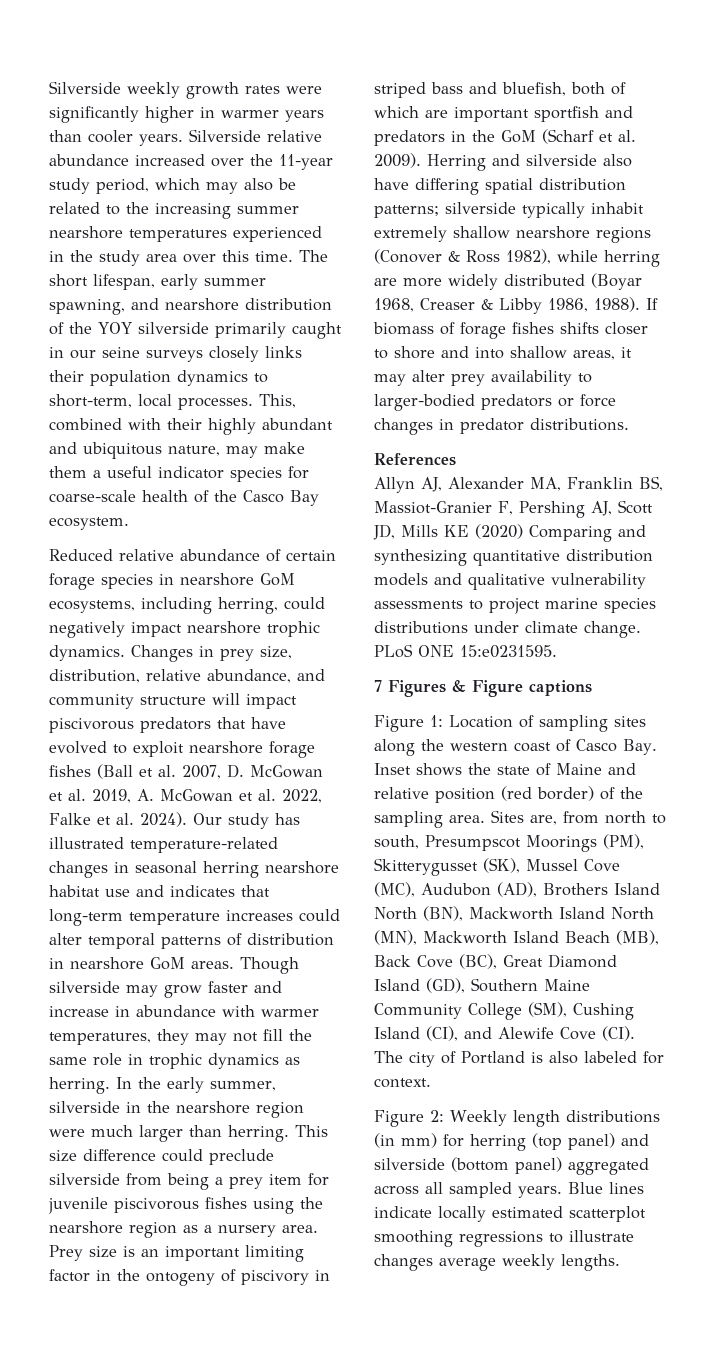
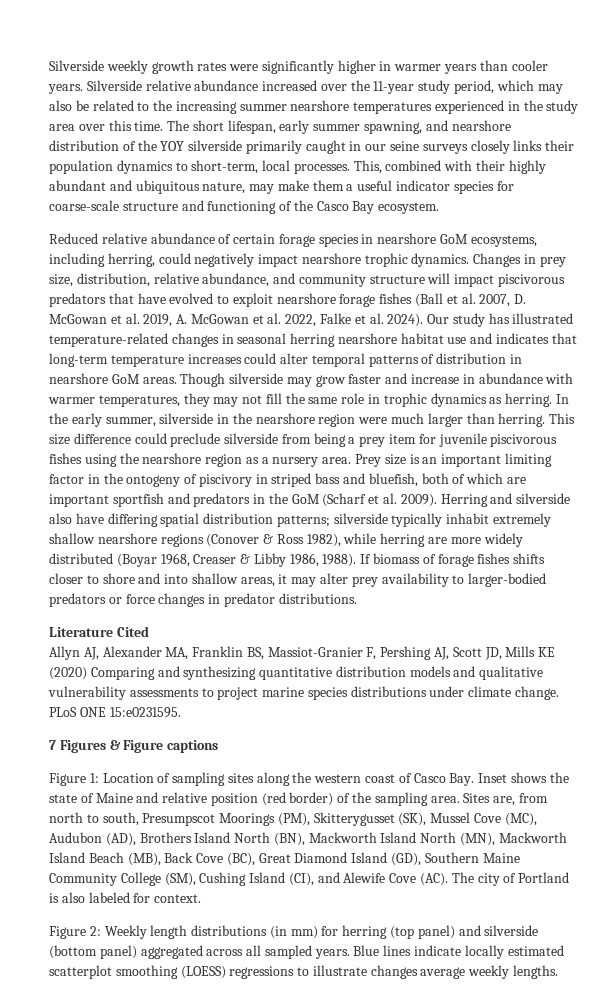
- This, combined with their highly abundant and ubiquitous nature, may make them a useful indicator species for coarse-scale health of the Casco Bay ecosystem.
+ This, combined with their highly abundant and ubiquitous nature, may make them a useful indicator species for coarse-scale structure and functioning of the Casco Bay ecosystem.
- References
+ Literature Cited
- Sites are, from north to south, Presumpscot Moorings (PM), Skitterygusset (SK), Mussel Cove (MC), Audubon (AD), Brothers Island North (BN), Mackworth Island North (MN), Mackworth Island Beach (MB), Back Cove (BC), Great Diamond Island (GD), Southern Maine Community College (SM), Cushing Island (CI), and Alewife Cove (CI). The city of Portland is also labeled for context.
+ Sites are, from north to south, Presumpscot Moorings (PM), Skitterygusset (SK), Mussel Cove (MC), Audubon (AD), Brothers Island North (BN), Mackworth Island North (MN), Mackworth Island Beach (MB), Back Cove (BC), Great Diamond Island (GD), Southern Maine Community College (SM), Cushing Island (CI), and Alewife Cove (AC). The city of Portland is also labeled for context.
- Blue lines indicate locally estimated scatterplot smoothing regressions to illustrate changes average weekly lengths.
+ Blue lines indicate locally estimated scatterplot smoothing (LOESS) regressions to illustrate changes average weekly lengths.

